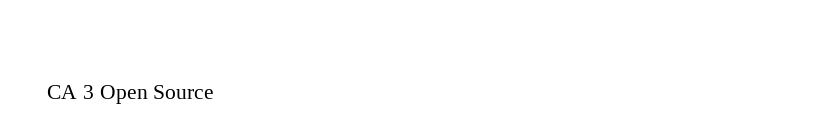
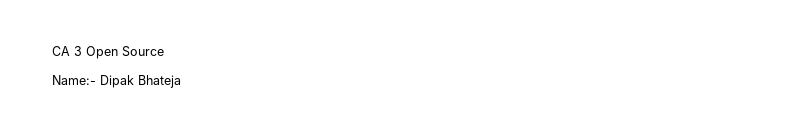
+ Name:- Dipak Bhateja

